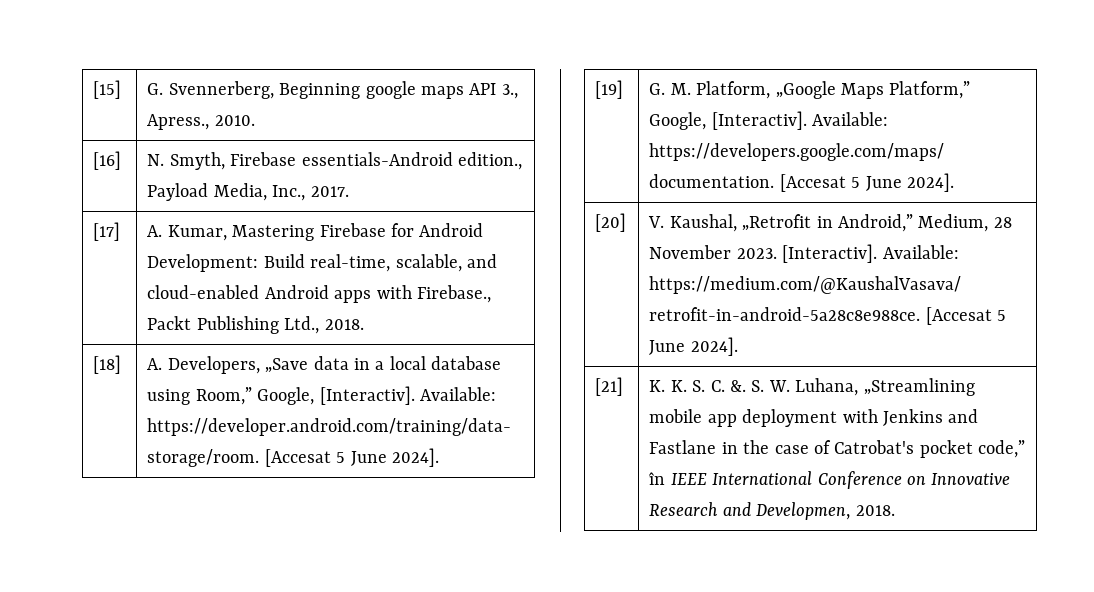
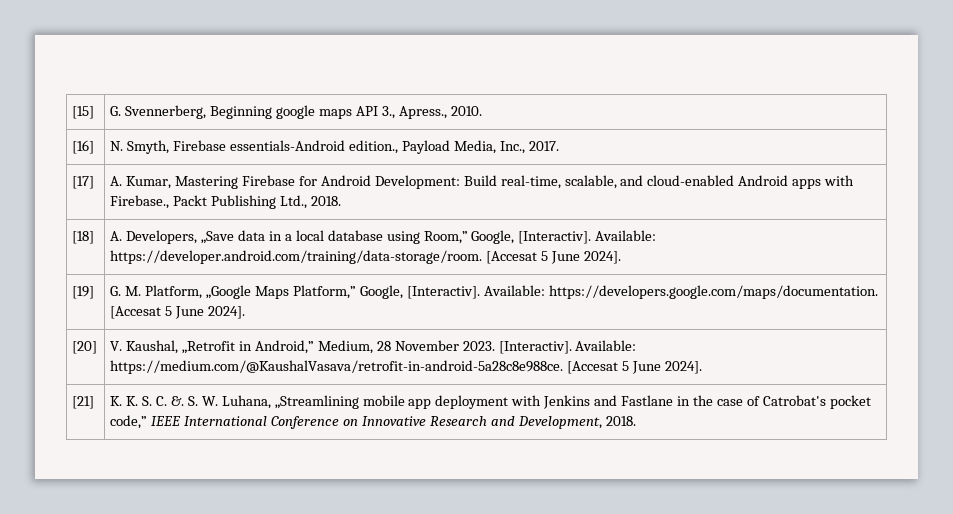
- [21] | K. K. S. C. &. S. W. Luhana, „Streamlining mobile app deployment with Jenkins and Fastlane in the case of Catrobat's pocket code,” în IEEE International Conference on Innovative Research and Developmen, 2018.
+ [21] | K. K. S. C. &. S. W. Luhana, „Streamlining mobile app deployment with Jenkins and Fastlane in the case of Catrobat's pocket code,” IEEE International Conference on Innovative Research and Development, 2018.

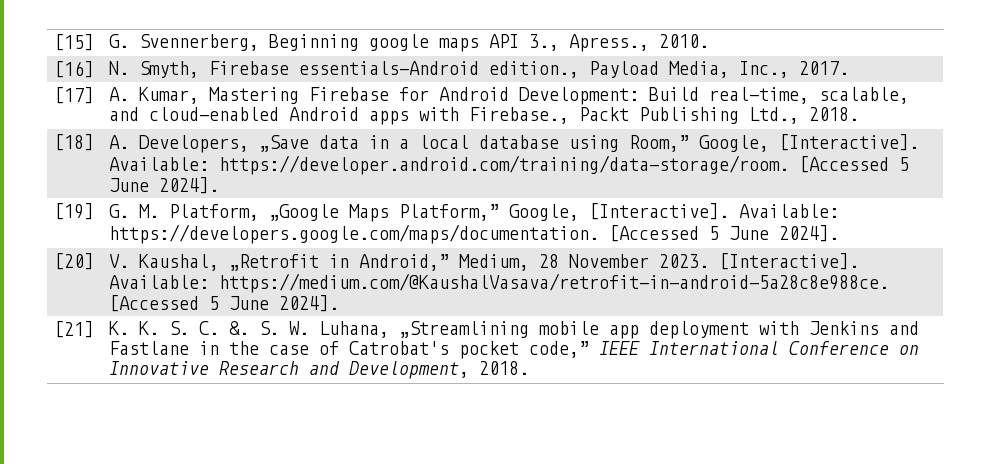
- [18] | A. Developers, „Save data in a local database using Room,” Google, [Interactiv]. Available: https://developer.android.com/training/data-storage/room. [Accesat 5 June 2024].
+ [18] | A. Developers, „Save data in a local database using Room,” Google, [Interactive]. Available: https://developer.android.com/training/data-storage/room. [Accessed 5 June 2024].
- [19] | G. M. Platform, „Google Maps Platform,” Google, [Interactiv]. Available: https://developers.google.com/maps/documentation. [Accesat 5 June 2024].
+ [19] | G. M. Platform, „Google Maps Platform,” Google, [Interactive]. Available: https://developers.google.com/maps/documentation. [Accessed 5 June 2024].
- [20] | V. Kaushal, „Retrofit in Android,” Medium, 28 November 2023. [Interactiv]. Available: https://medium.com/@KaushalVasava/retrofit-in-android-5a28c8e988ce. [Accesat 5 June 2024].
+ [20] | V. Kaushal, „Retrofit in Android,” Medium, 28 November 2023. [Interactive]. Available: https://medium.com/@KaushalVasava/retrofit-in-android-5a28c8e988ce. [Accessed 5 June 2024].

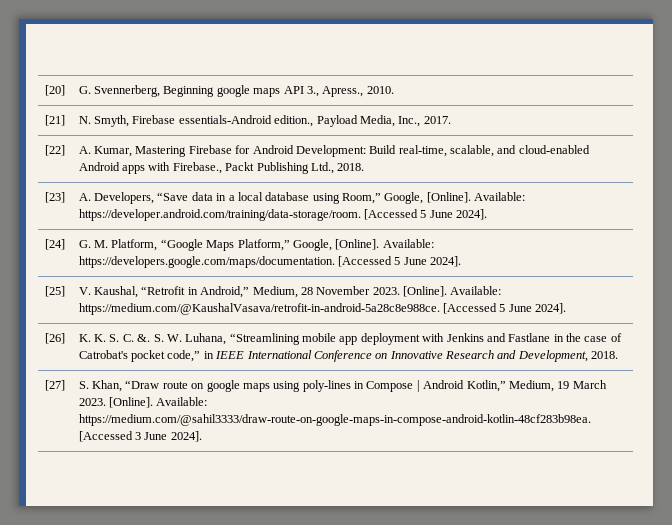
- [15] | G. Svennerberg, Beginning google maps API 3., Apress., 2010.
+ [20] | G. Svennerberg, Beginning google maps API 3., Apress., 2010.
- [16] | N. Smyth, Firebase essentials-Android edition., Payload Media, Inc., 2017.
+ [21] | N. Smyth, Firebase essentials-Android edition., Payload Media, Inc., 2017.
- [17] | A. Kumar, Mastering Firebase for Android Development: Build real-time, scalable, and cloud-enabled Android apps with Firebase., Packt Publishing Ltd., 2018.
+ [22] | A. Kumar, Mastering Firebase for Android Development: Build real-time, scalable, and cloud-enabled Android apps with Firebase., Packt Publishing Ltd., 2018.
- [18] | A. Developers, „Save data in a local database using Room,” Google, [Interactive]. Available: https://developer.android.com/training/data-storage/room. [Accessed 5 June 2024].
+ [23] | A. Developers, “Save data in a local database using Room,” Google, [Online]. Available: https://developer.android.com/training/data-storage/room. [Accessed 5 June 2024].
- [19] | G. M. Platform, „Google Maps Platform,” Google, [Interactive]. Available: https://developers.google.com/maps/documentation. [Accessed 5 June 2024].
+ [24] | G. M. Platform, “Google Maps Platform,” Google, [Online]. Available: https://developers.google.com/maps/documentation. [Accessed 5 June 2024].
- [20] | V. Kaushal, „Retrofit in Android,” Medium, 28 November 2023. [Interactive]. Available: https://medium.com/@KaushalVasava/retrofit-in-android-5a28c8e988ce. [Accessed 5 June 2024].
+ [25] | V. Kaushal, “Retrofit in Android,” Medium, 28 November 2023. [Online]. Available: https://medium.com/@KaushalVasava/retrofit-in-android-5a28c8e988ce. [Accessed 5 June 2024].
- [21] | K. K. S. C. &. S. W. Luhana, „Streamlining mobile app deployment with Jenkins and Fastlane in the case of Catrobat's pocket code,” IEEE International Conference on Innovative Research and Development, 2018.
+ [26] | K. K. S. C. &. S. W. Luhana, “Streamlining mobile app deployment with Jenkins and Fastlane in the case of Catrobat's pocket code,” in IEEE International Conference on Innovative Research and Development, 2018.
+ [27] | S. Khan, “Draw route on google maps using poly-lines in Compose | Android Kotlin,” Medium, 19 March 2023. [Online]. Available: https://medium.com/@sahil3333/draw-route-on-google-maps-in-compose-android-kotlin-48cf283b98ea. [Accessed 3 June 2024].

